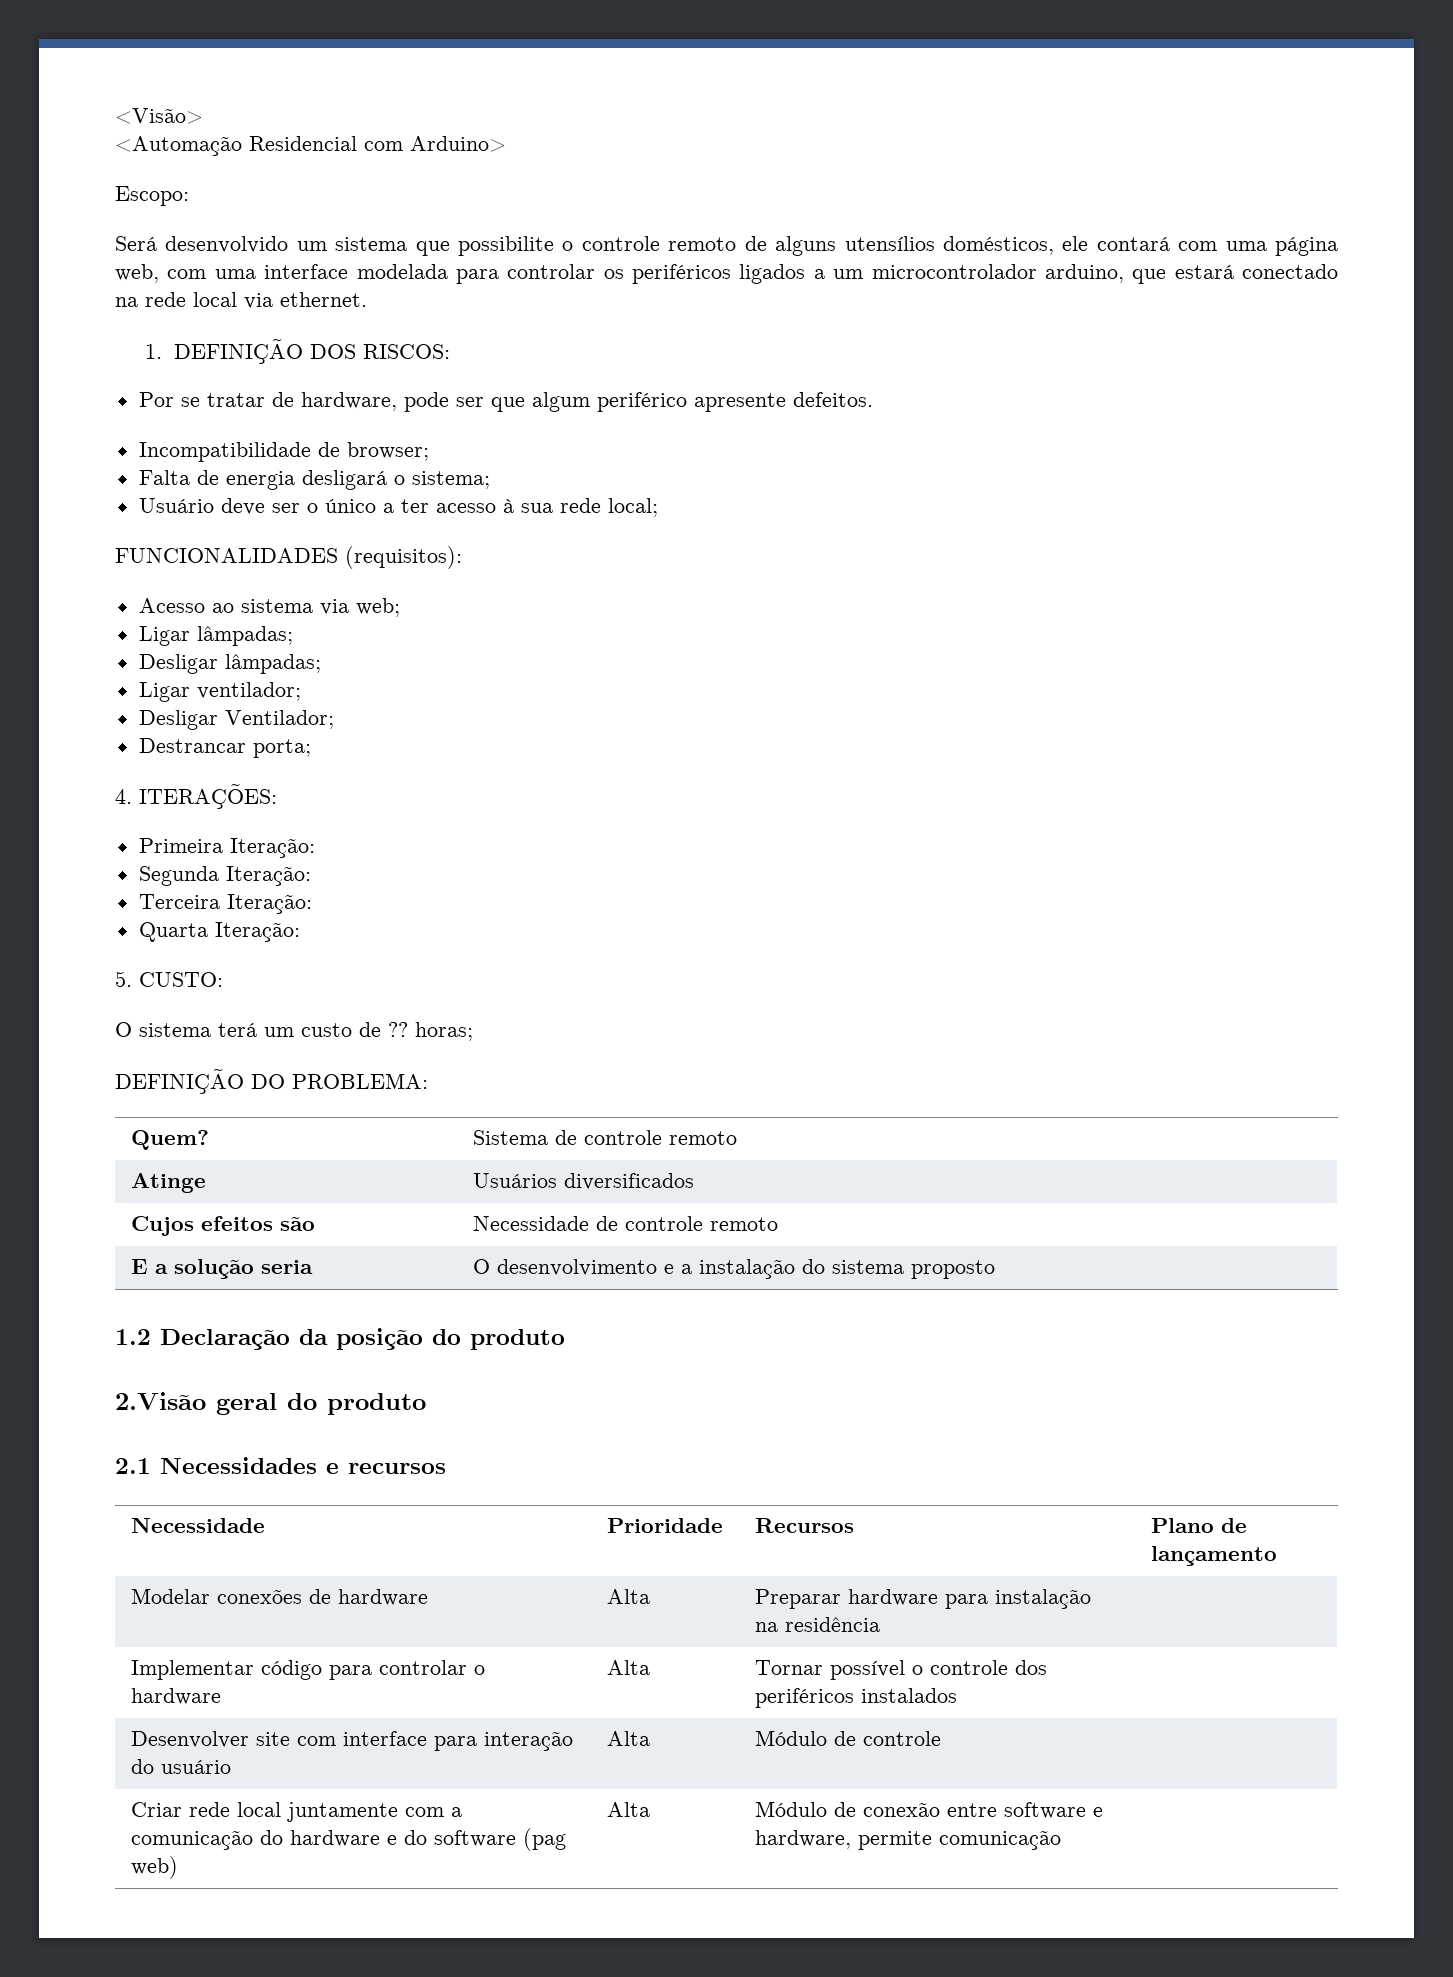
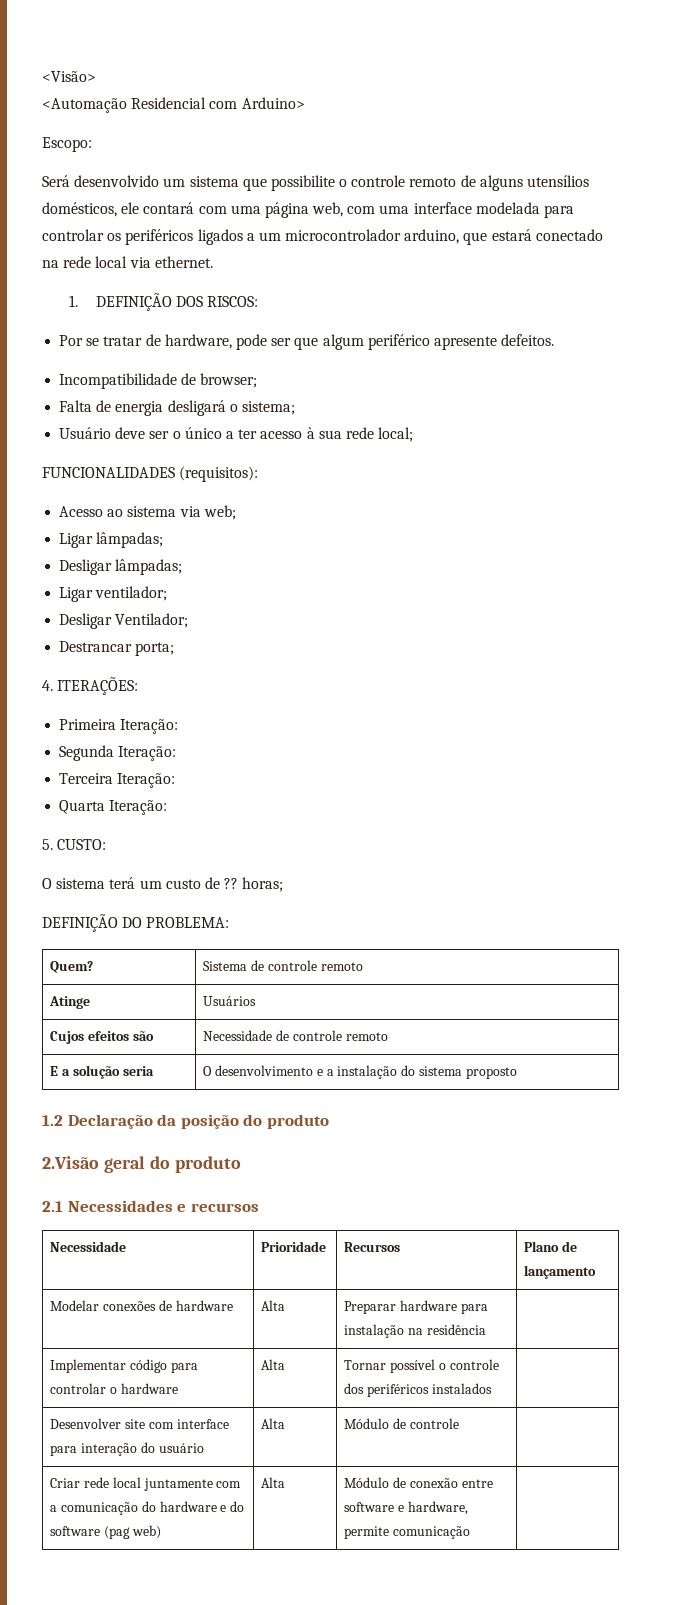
- Atinge | Usuários diversificados
+ Atinge | Usuários

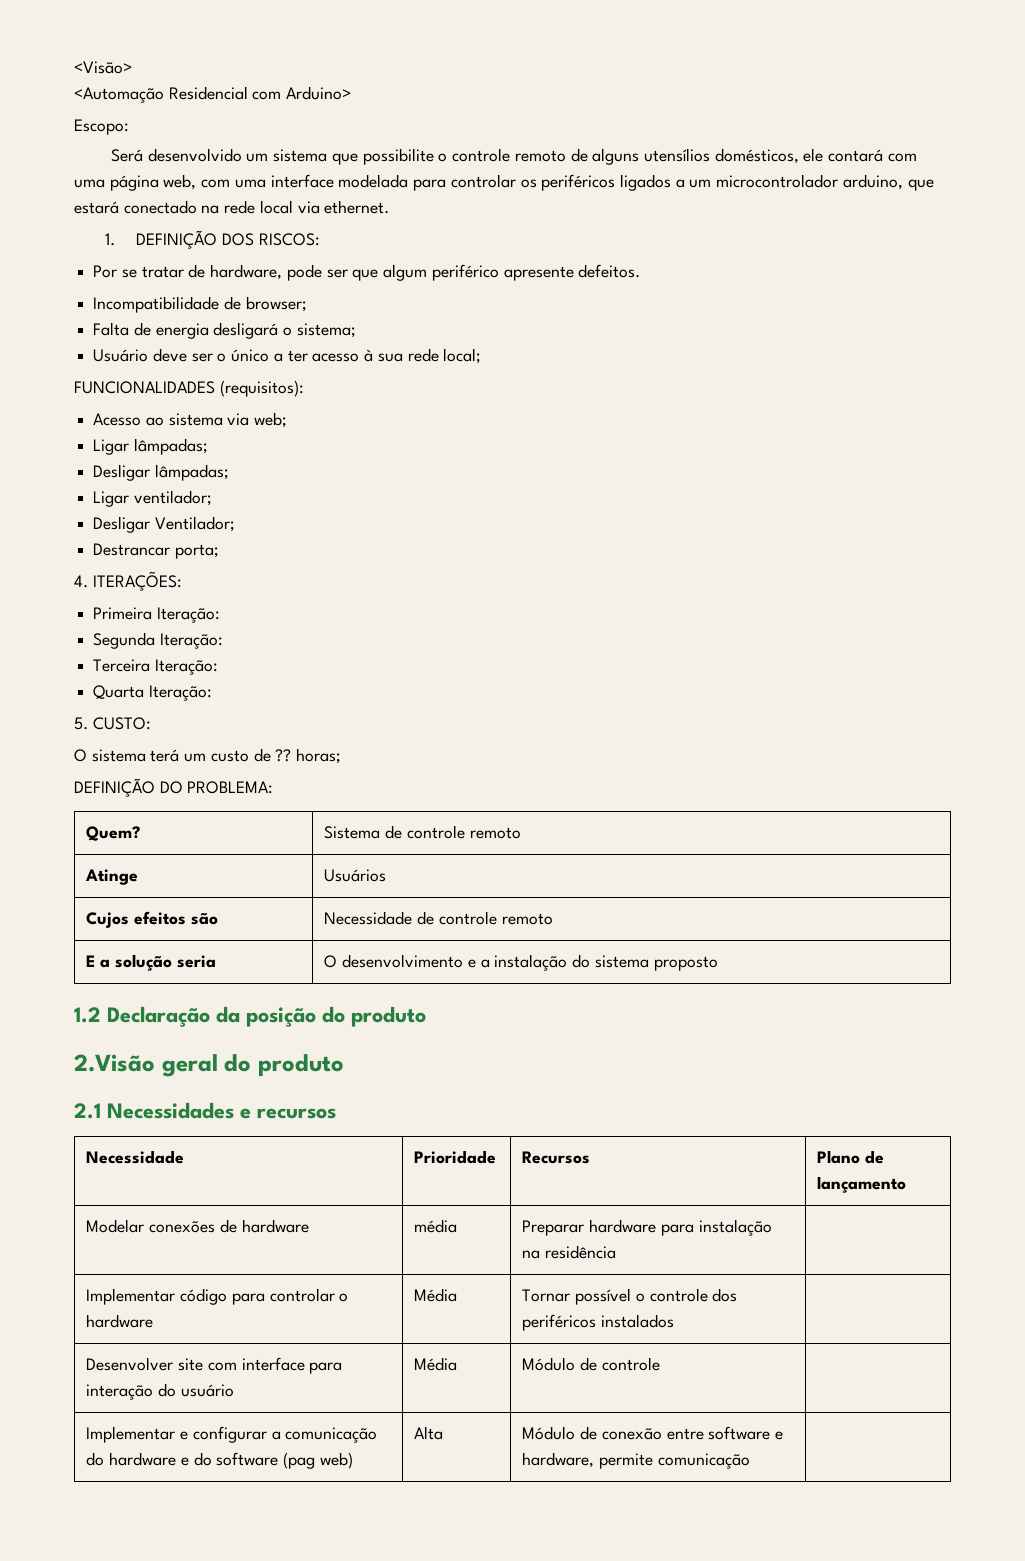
- Modelar conexões de hardware | Alta | Preparar hardware para instalação na residência |
+ Modelar conexões de hardware | média | Preparar hardware para instalação na residência |
- Implementar código para controlar o hardware | Alta | Tornar possível o controle dos periféricos instalados |
+ Implementar código para controlar o hardware | Média | Tornar possível o controle dos periféricos instalados |
- Desenvolver site com interface para interação do usuário | Alta | Módulo de controle |
+ Desenvolver site com interface para interação do usuário | Média | Módulo de controle |
- Criar rede local juntamente com a comunicação do hardware e do software (pag web) | Alta | Módulo de conexão entre software e hardware, permite comunicação |
+ Implementar e configurar a comunicação do hardware e do software (pag web) | Alta | Módulo de conexão entre software e hardware, permite comunicação |

